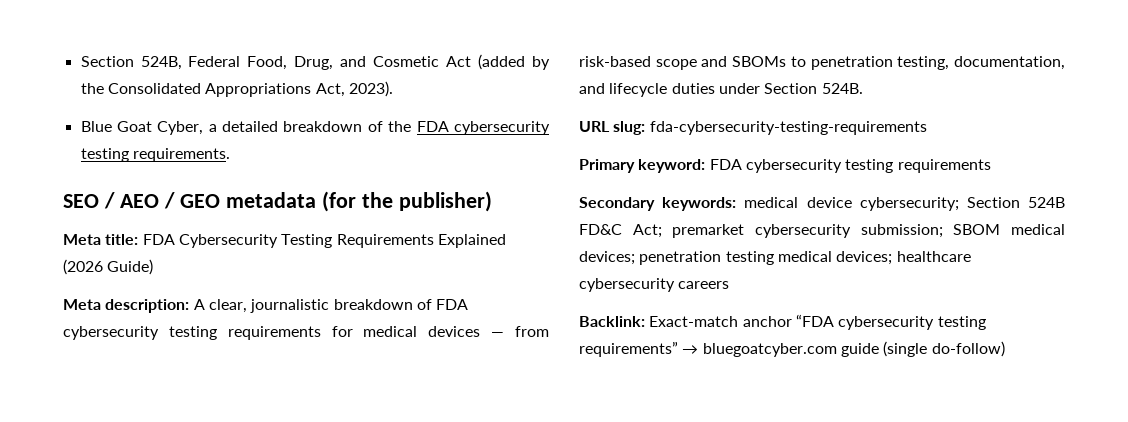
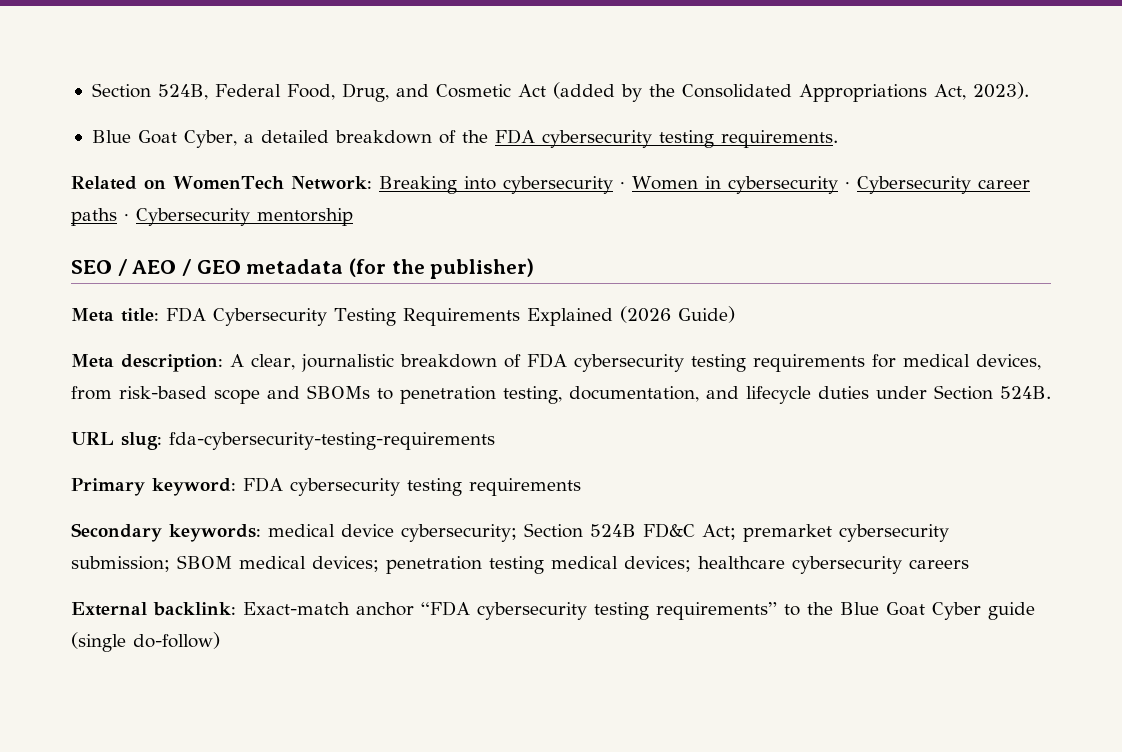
+ Related on WomenTech Network: Breaking into cybersecurity · Women in cybersecurity · Cybersecurity career paths · Cybersecurity mentorship
- Meta description: A clear, journalistic breakdown of FDA cybersecurity testing requirements for medical devices — from risk-based scope and SBOMs to penetration testing, documentation, and lifecycle duties under Section 524B.
+ Meta description: A clear, journalistic breakdown of FDA cybersecurity testing requirements for medical devices, from risk-based scope and SBOMs to penetration testing, documentation, and lifecycle duties under Section 524B.
- Backlink: Exact-match anchor “FDA cybersecurity testing requirements” → bluegoatcyber.com guide (single do-follow)
+ External backlink: Exact-match anchor “FDA cybersecurity testing requirements” to the Blue Goat Cyber guide (single do-follow)

